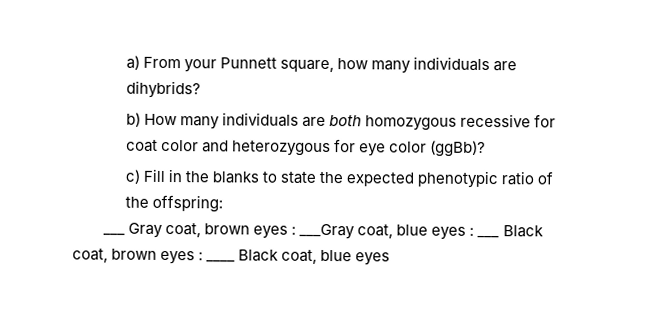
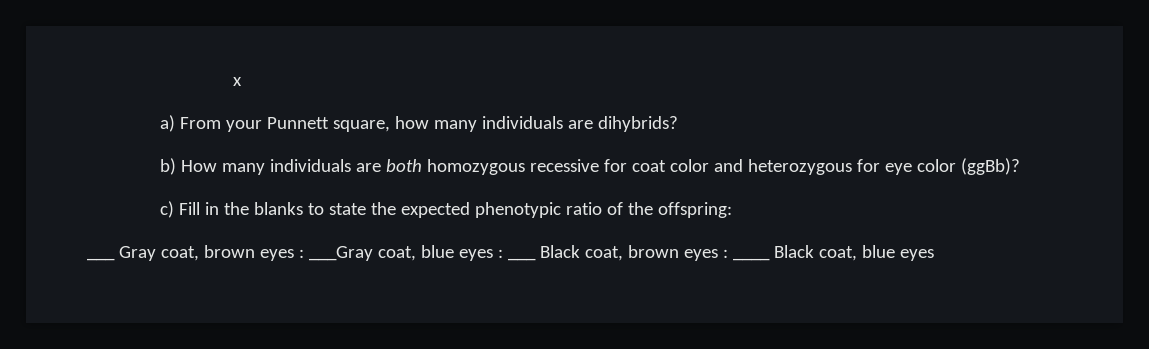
+ x

